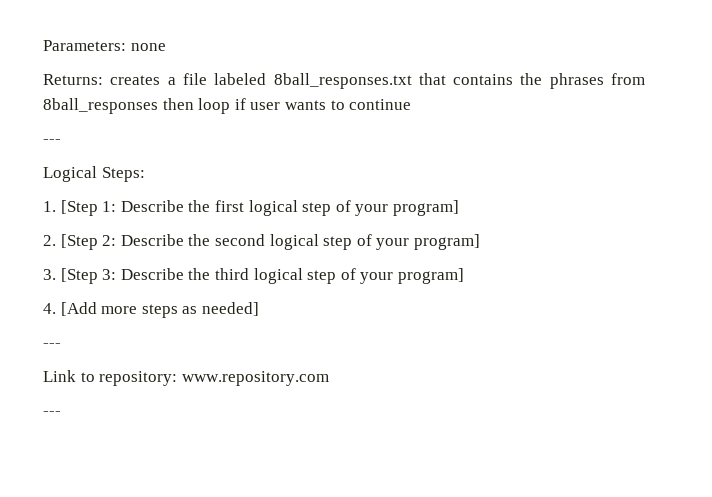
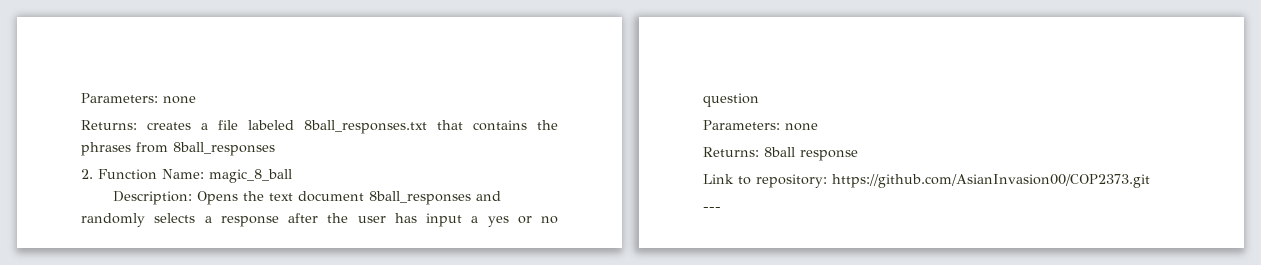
- Returns: creates a file labeled 8ball_responses.txt that contains the phrases from 8ball_responses then loop if user wants to continue
- ---
- Logical Steps:
- 1. [Step 1: Describe the first logical step of your program]
- 2. [Step 2: Describe the second logical step of your program]
- 3. [Step 3: Describe the third logical step of your program]
- 4. [Add more steps as needed]
- ---
+ Returns: creates a file labeled 8ball_responses.txt that contains the phrases from 8ball_responses
+ 2. Function Name: magic_8_ball
+ Description: Opens the text document 8ball_responses and randomly selects a response after the user has input a yes or no question
+ Parameters: none
+ Returns: 8ball response
- Link to repository: www.repository.com
+ Link to repository: https://github.com/AsianInvasion00/COP2373.git

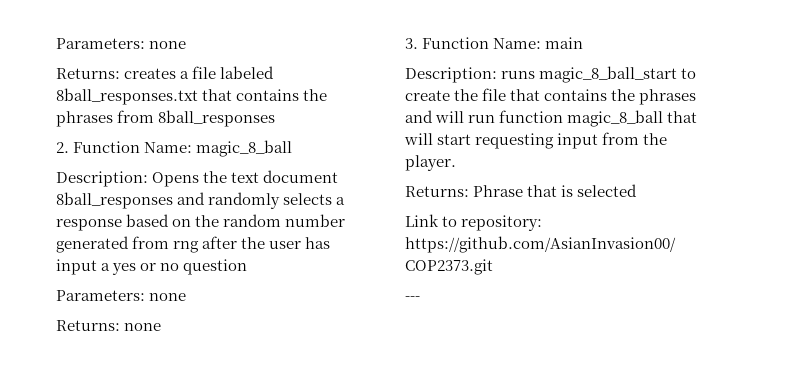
- Description: Opens the text document 8ball_responses and randomly selects a response after the user has input a yes or no question
+ Description: Opens the text document 8ball_responses and randomly selects a response based on the random number generated from rng after the user has input a yes or no question
- Returns: 8ball response
+ Returns: none
+ 3. Function Name: main
+ Description: runs magic_8_ball_start to create the file that contains the phrases and will run function magic_8_ball that will start requesting input from the player.
+ Returns: Phrase that is selected

